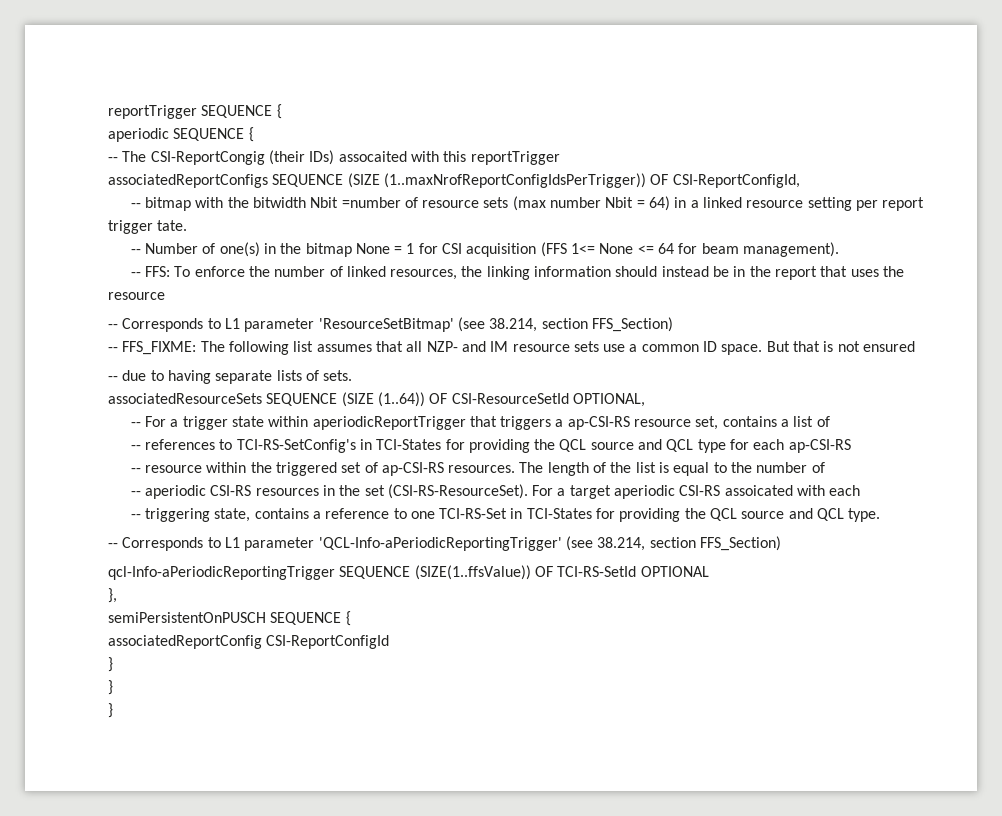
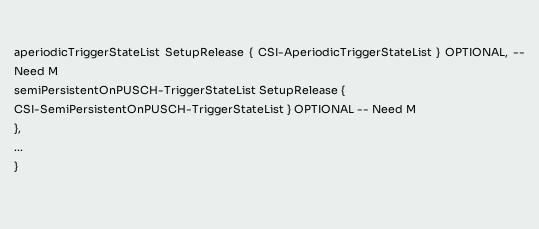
- reportTrigger SEQUENCE {
- aperiodic SEQUENCE {
- -- The CSI-ReportCongig (their IDs) assocaited with this reportTrigger
- associatedReportConfigs SEQUENCE (SIZE (1..maxNrofReportConfigIdsPerTrigger)) OF CSI-ReportConfigId,
- -- bitmap with the bitwidth Nbit =number of resource sets (max number Nbit = 64) in a linked resource setting per report trigger tate.
- -- Number of one(s) in the bitmap None = 1 for CSI acquisition (FFS 1<= None <= 64 for beam management).
- -- FFS: To enforce the number of linked resources, the linking information should instead be in the report that uses the resource
- -- Corresponds to L1 parameter 'ResourceSetBitmap' (see 38.214, section FFS_Section)
- -- FFS_FIXME: The following list assumes that all NZP- and IM resource sets use a common ID space. But that is not ensured
- -- due to having separate lists of sets.
- associatedResourceSets SEQUENCE (SIZE (1..64)) OF CSI-ResourceSetId OPTIONAL,
- -- For a trigger state within aperiodicReportTrigger that triggers a ap-CSI-RS resource set, contains a list of
- -- references to TCI-RS-SetConfig's in TCI-States for providing the QCL source and QCL type for each ap-CSI-RS
- -- resource within the triggered set of ap-CSI-RS resources. The length of the list is equal to the number of
- -- aperiodic CSI-RS resources in the set (CSI-RS-ResourceSet). For a target aperiodic CSI-RS assoicated with each
- -- triggering state, contains a reference to one TCI-RS-Set in TCI-States for providing the QCL source and QCL type.
- -- Corresponds to L1 parameter 'QCL-Info-aPeriodicReportingTrigger' (see 38.214, section FFS_Section)
- qcl-Info-aPeriodicReportingTrigger SEQUENCE (SIZE(1..ffsValue)) OF TCI-RS-SetId OPTIONAL
+ aperiodicTriggerStateList SetupRelease { CSI-AperiodicTriggerStateList } OPTIONAL, -- Need M
+ semiPersistentOnPUSCH-TriggerStateList SetupRelease { CSI-SemiPersistentOnPUSCH-TriggerStateList } OPTIONAL -- Need M
  },
- semiPersistentOnPUSCH SEQUENCE {
- associatedReportConfig CSI-ReportConfigId
- }
- }
+ ...

